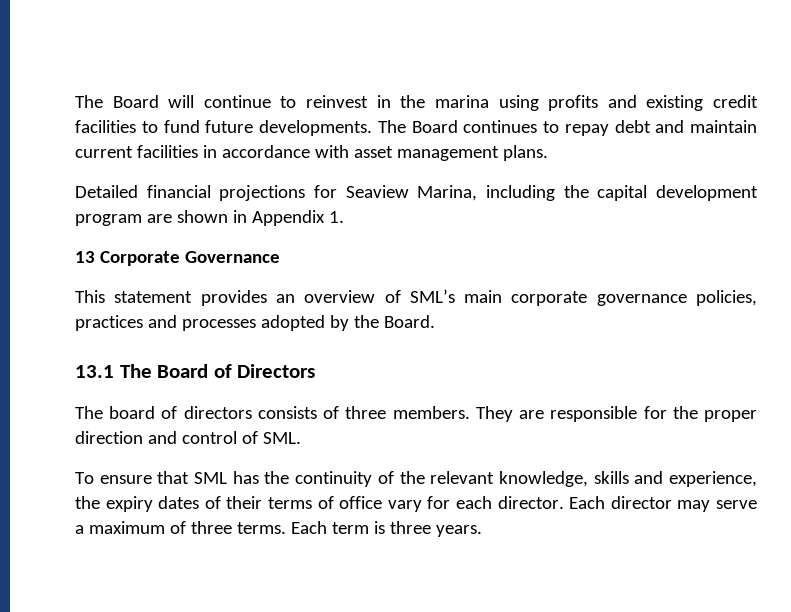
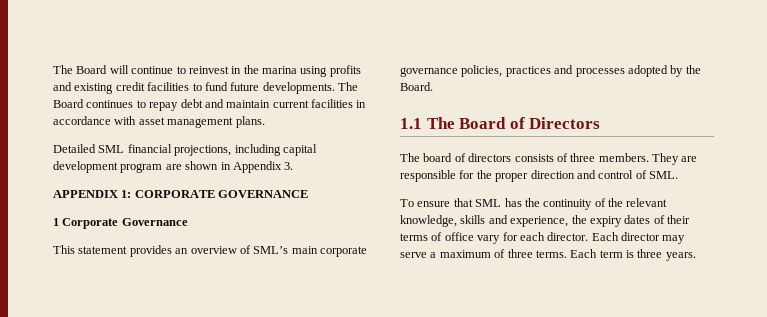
- Detailed financial projections for Seaview Marina, including the capital development program are shown in Appendix 1.
- 13 Corporate Governance
+ Detailed SML financial projections, including capital development program are shown in Appendix 3.
+ APPENDIX 1: CORPORATE GOVERNANCE
+ 1 Corporate Governance
- 13.1 The Board of Directors
+ 1.1 The Board of Directors

